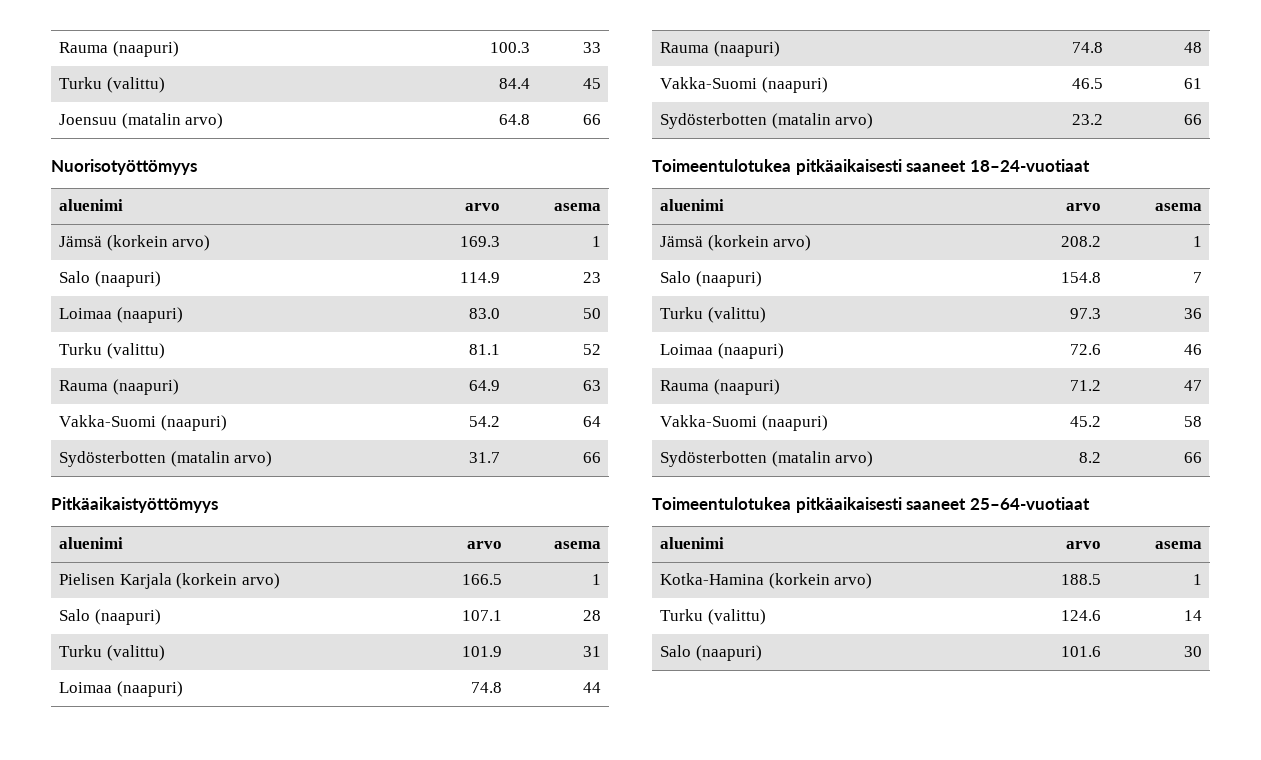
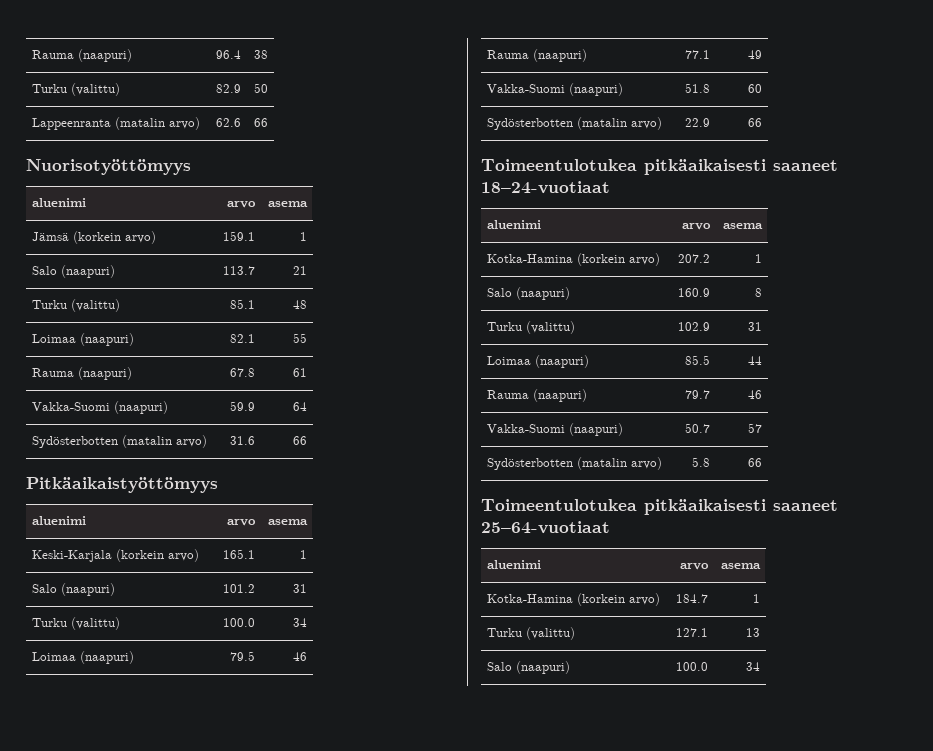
- Rauma (naapuri) | 100.3 | 33
- Turku (valittu) | 84.4 | 45
- Joensuu (matalin arvo) | 64.8 | 66
+ Rauma (naapuri) | 96.4 | 38
+ Turku (valittu) | 82.9 | 50
+ Lappeenranta (matalin arvo) | 62.6 | 66
- Jämsä (korkein arvo) | 169.3 | 1
- Salo (naapuri) | 114.9 | 23
- Loimaa (naapuri) | 83.0 | 50
- Turku (valittu) | 81.1 | 52
- Rauma (naapuri) | 64.9 | 63
- Vakka-Suomi (naapuri) | 54.2 | 64
+ Jämsä (korkein arvo) | 159.1 | 1
+ Salo (naapuri) | 113.7 | 21
+ Turku (valittu) | 85.1 | 48
+ Loimaa (naapuri) | 82.1 | 55
+ Rauma (naapuri) | 67.8 | 61
+ Vakka-Suomi (naapuri) | 59.9 | 64
- Sydösterbotten (matalin arvo) | 31.7 | 66
+ Sydösterbotten (matalin arvo) | 31.6 | 66
- Pielisen Karjala (korkein arvo) | 166.5 | 1
- Salo (naapuri) | 107.1 | 28
- Turku (valittu) | 101.9 | 31
- Loimaa (naapuri) | 74.8 | 44
- Rauma (naapuri) | 74.8 | 48
- Vakka-Suomi (naapuri) | 46.5 | 61
- Sydösterbotten (matalin arvo) | 23.2 | 66
+ Keski-Karjala (korkein arvo) | 165.1 | 1
+ Salo (naapuri) | 101.2 | 31
+ Turku (valittu) | 100.0 | 34
+ Loimaa (naapuri) | 79.5 | 46
+ Rauma (naapuri) | 77.1 | 49
+ Vakka-Suomi (naapuri) | 51.8 | 60
+ Sydösterbotten (matalin arvo) | 22.9 | 66
- Jämsä (korkein arvo) | 208.2 | 1
- Salo (naapuri) | 154.8 | 7
- Turku (valittu) | 97.3 | 36
- Loimaa (naapuri) | 72.6 | 46
- Rauma (naapuri) | 71.2 | 47
- Vakka-Suomi (naapuri) | 45.2 | 58
- Sydösterbotten (matalin arvo) | 8.2 | 66
+ Kotka-Hamina (korkein arvo) | 207.2 | 1
+ Salo (naapuri) | 160.9 | 8
+ Turku (valittu) | 102.9 | 31
+ Loimaa (naapuri) | 85.5 | 44
+ Rauma (naapuri) | 79.7 | 46
+ Vakka-Suomi (naapuri) | 50.7 | 57
+ Sydösterbotten (matalin arvo) | 5.8 | 66
- Kotka-Hamina (korkein arvo) | 188.5 | 1
+ Kotka-Hamina (korkein arvo) | 184.7 | 1
- Turku (valittu) | 124.6 | 14
- Salo (naapuri) | 101.6 | 30
+ Turku (valittu) | 127.1 | 13
+ Salo (naapuri) | 100.0 | 34

